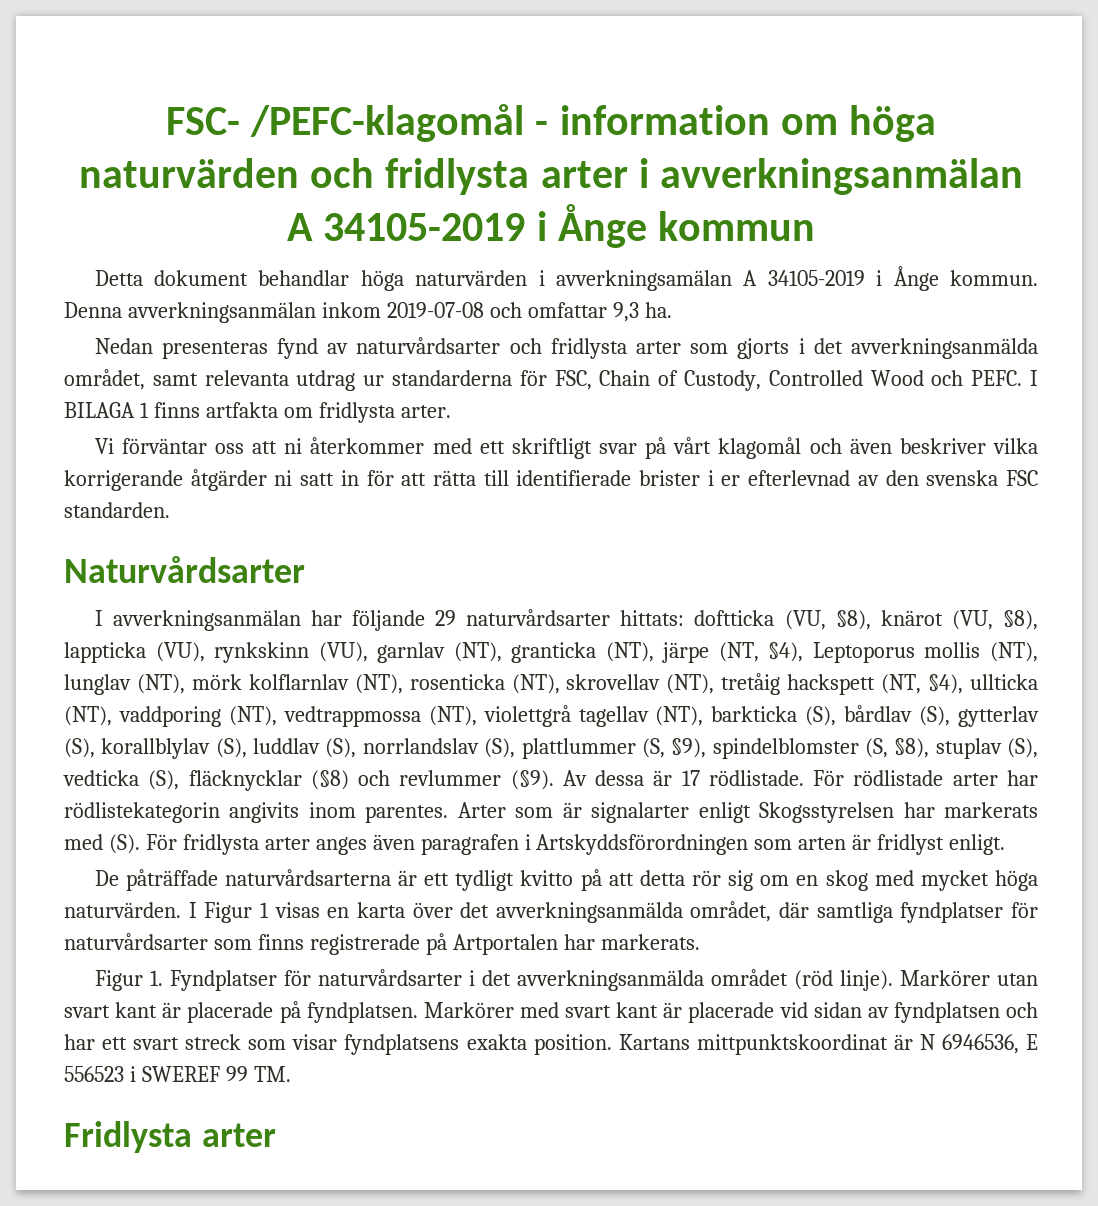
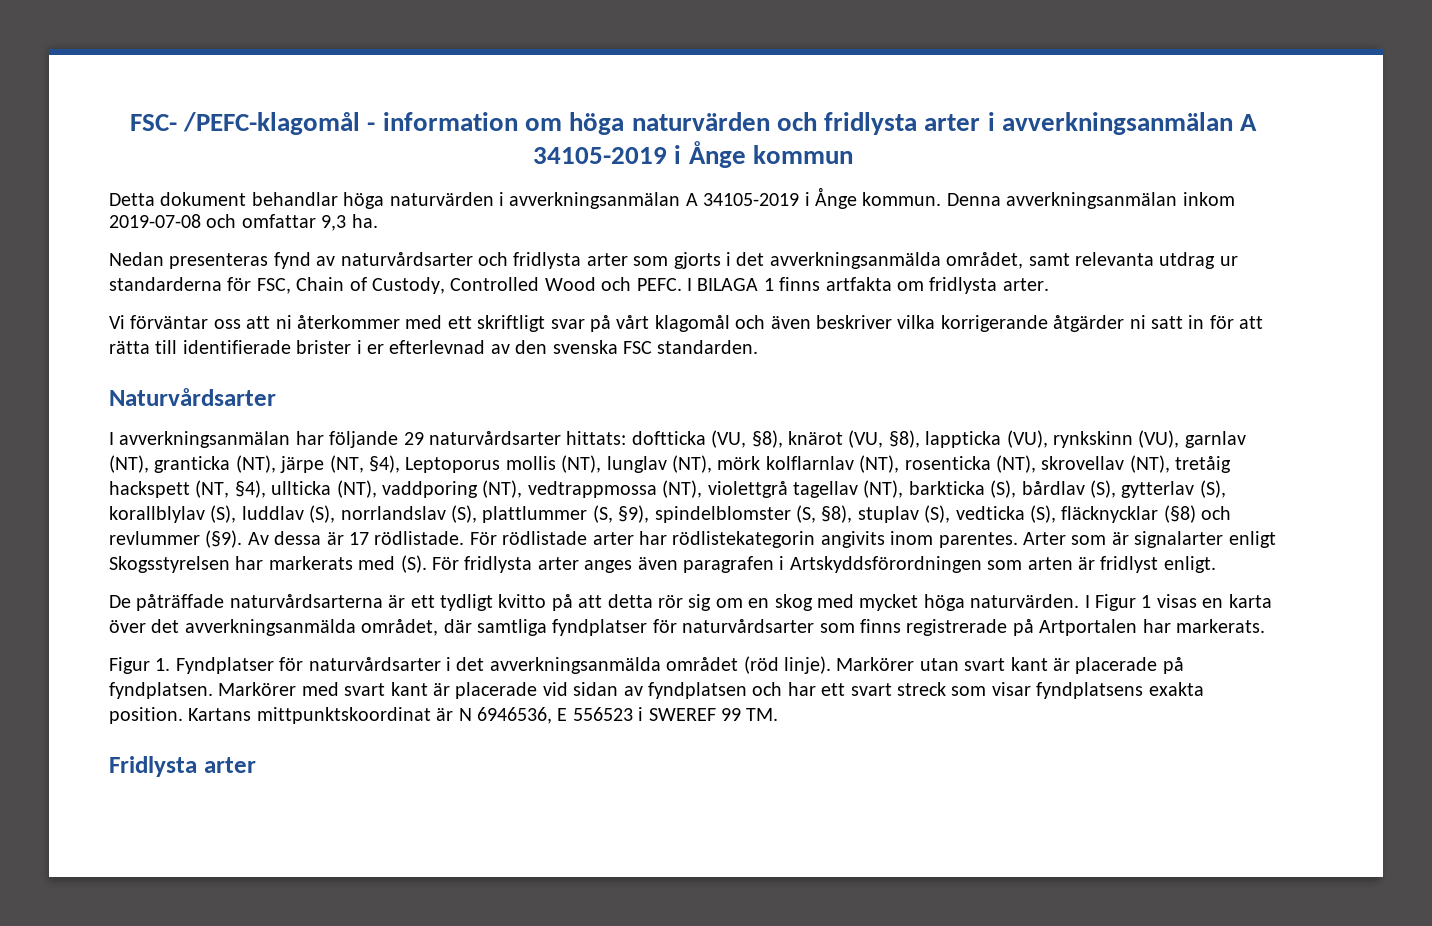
- Detta dokument behandlar höga naturvärden i avverkningsamälan A 34105-2019 i Ånge kommun.
+ Detta dokument behandlar höga naturvärden i avverkningsanmälan A 34105-2019 i Ånge kommun.

